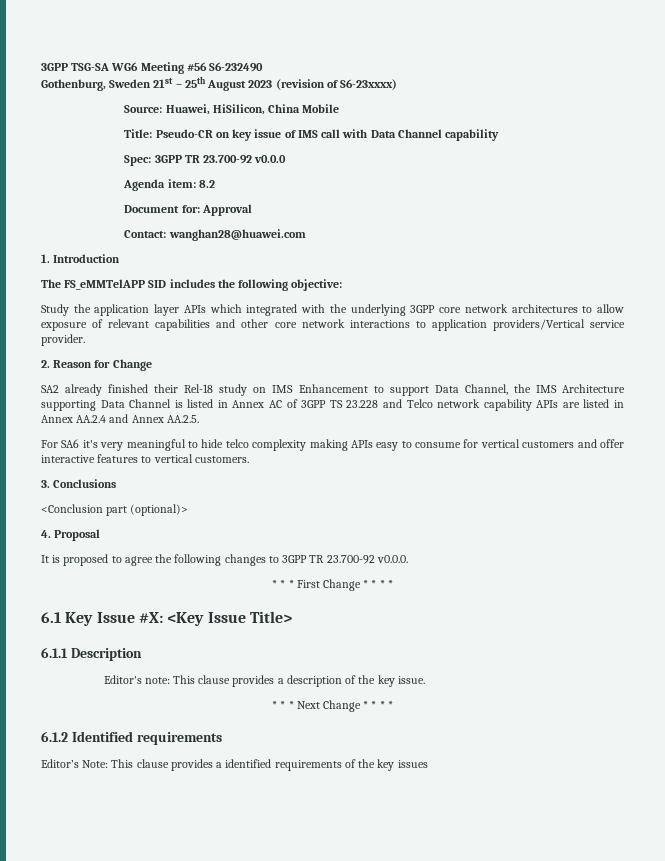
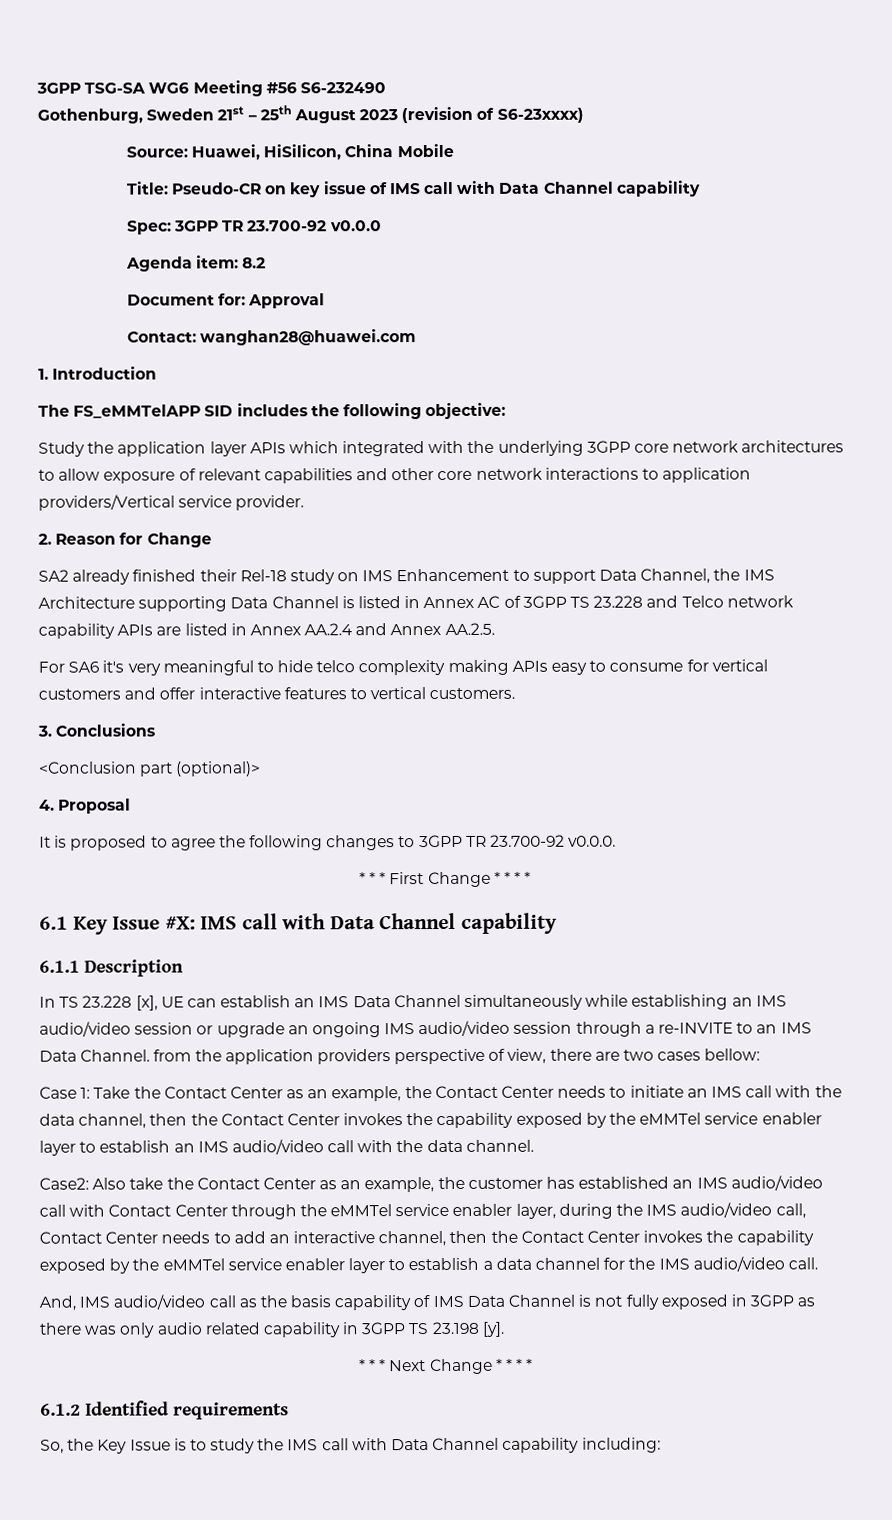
- 6.1 Key Issue #X: <Key Issue Title>
+ 6.1 Key Issue #X: IMS call with Data Channel capability
  6.1.1 Description
- Editor's note: This clause provides a description of the key issue.
+ In TS 23.228 [x], UE can establish an IMS Data Channel simultaneously while establishing an IMS audio/video session or upgrade an ongoing IMS audio/video session through a re-INVITE to an IMS Data Channel. from the application providers perspective of view, there are two cases bellow:
+ Case 1: Take the Contact Center as an example, the Contact Center needs to initiate an IMS call with the data channel, then the Contact Center invokes the capability exposed by the eMMTel service enabler layer to establish an IMS audio/video call with the data channel.
+ Case2: Also take the Contact Center as an example, the customer has established an IMS audio/video call with Contact Center through the eMMTel service enabler layer, during the IMS audio/video call, Contact Center needs to add an interactive channel, then the Contact Center invokes the capability exposed by the eMMTel service enabler layer to establish a data channel for the IMS audio/video call.
+ And, IMS audio/video call as the basis capability of IMS Data Channel is not fully exposed in 3GPP as there was only audio related capability in 3GPP TS 23.198 [y].
- Editor’s Note: This clause provides a identified requirements of the key issues
+ So, the Key Issue is to study the IMS call with Data Channel capability including:

